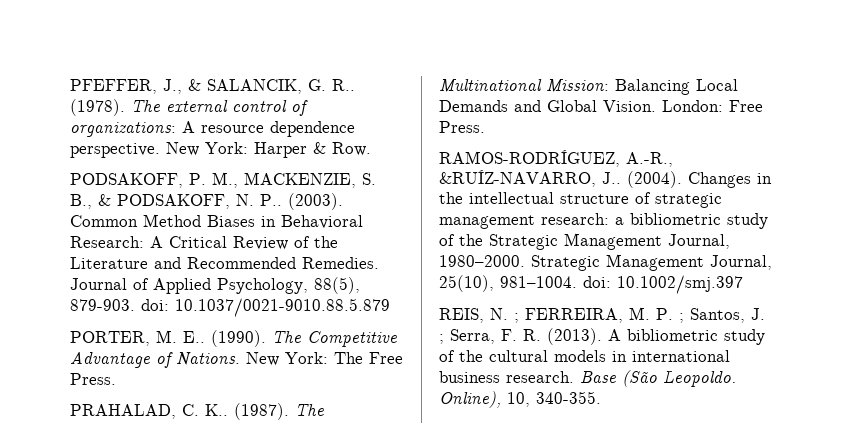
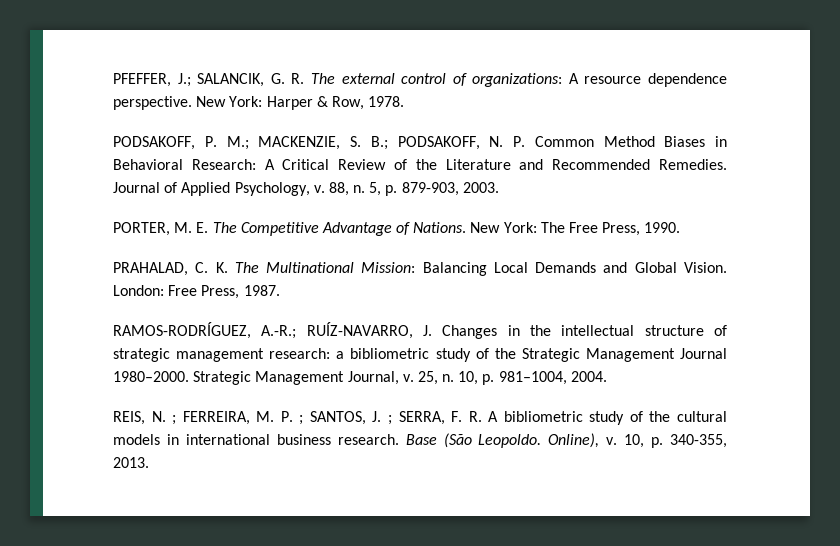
- PFEFFER, J., & SALANCIK, G. R.. (1978). The external control of organizations: A resource dependence perspective.
+ PFEFFER, J.; SALANCIK, G. R. The external control of organizations: A resource dependence perspective.
- New York: Harper & Row.
+ New York: Harper & Row, 1978.
- PODSAKOFF, P. M., MACKENZIE, S. B., & PODSAKOFF, N. P.. (2003). Common Method Biases in Behavioral Research: A Critical Review of the Literature and Recommended Remedies.
+ PODSAKOFF, P. M.; MACKENZIE, S. B.; PODSAKOFF, N. P. Common Method Biases in Behavioral Research: A Critical Review of the Literature and Recommended Remedies.
- Journal of Applied Psychology, 88(5), 879-903. doi: 10.1037/0021-9010.88.5.879
+ Journal of Applied Psychology, v. 88, n. 5, p. 879-903, 2003.
- PORTER, M. E.. (1990). The Competitive Advantage of Nations.
+ PORTER, M. E. The Competitive Advantage of Nations.
- New York: The Free Press.
+ New York: The Free Press, 1990.
- PRAHALAD, C. K.. (1987). The Multinational Mission: Balancing Local Demands and Global Vision.
+ PRAHALAD, C. K. The Multinational Mission: Balancing Local Demands and Global Vision.
- London: Free Press.
+ London: Free Press, 1987.
- RAMOS-RODRÍGUEZ, A.-R., &RUÍZ-NAVARRO, J.. (2004). Changes in the intellectual structure of strategic management research: a bibliometric study of the Strategic Management Journal, 1980–2000.
+ RAMOS-RODRÍGUEZ, A.-R.; RUÍZ-NAVARRO, J. Changes in the intellectual structure of strategic management research: a bibliometric study of the Strategic Management Journal 1980–2000.
- Strategic Management Journal, 25(10), 981–1004. doi: 10.1002/smj.397
+ Strategic Management Journal, v. 25, n. 10, p. 981–1004, 2004.
- REIS, N. ; FERREIRA, M. P. ; Santos, J. ; Serra, F. R. (2013). A bibliometric study of the cultural models in international business research.
+ REIS, N. ; FERREIRA, M. P. ; SANTOS, J. ; SERRA, F. R. A bibliometric study of the cultural models in international business research.
- Online), 10, 340-355.
+ Online), v. 10, p. 340-355, 2013.

